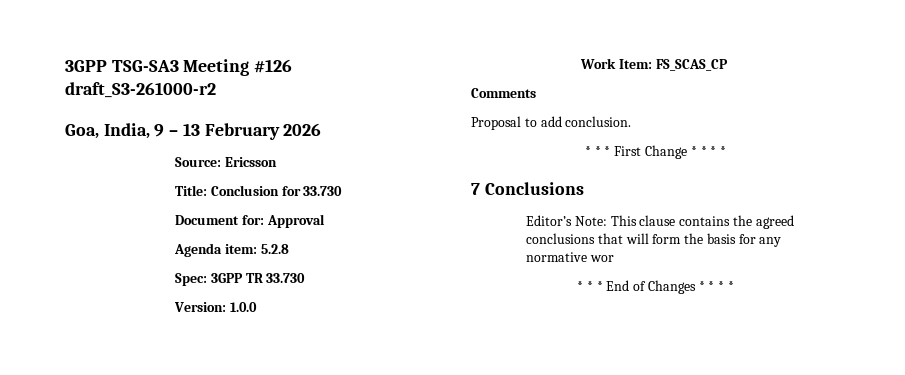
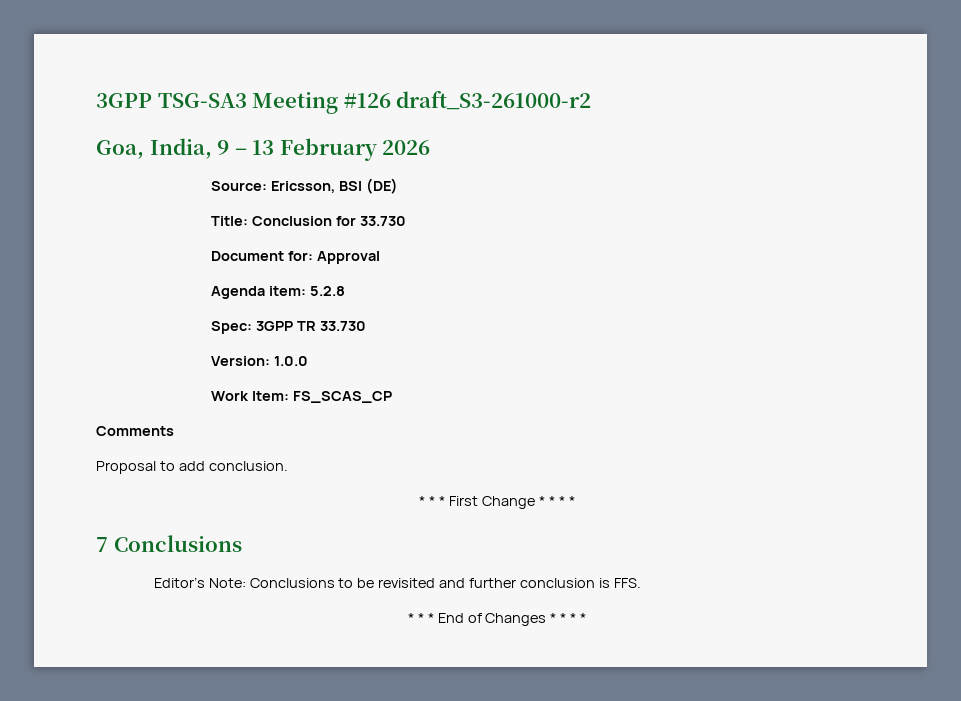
- Source: Ericsson
+ Source: Ericsson, BSI (DE)
- Editor’s Note: This clause contains the agreed conclusions that will form the basis for any normative wor
+ Editor’s Note: Conclusions to be revisited and further conclusion is FFS.

